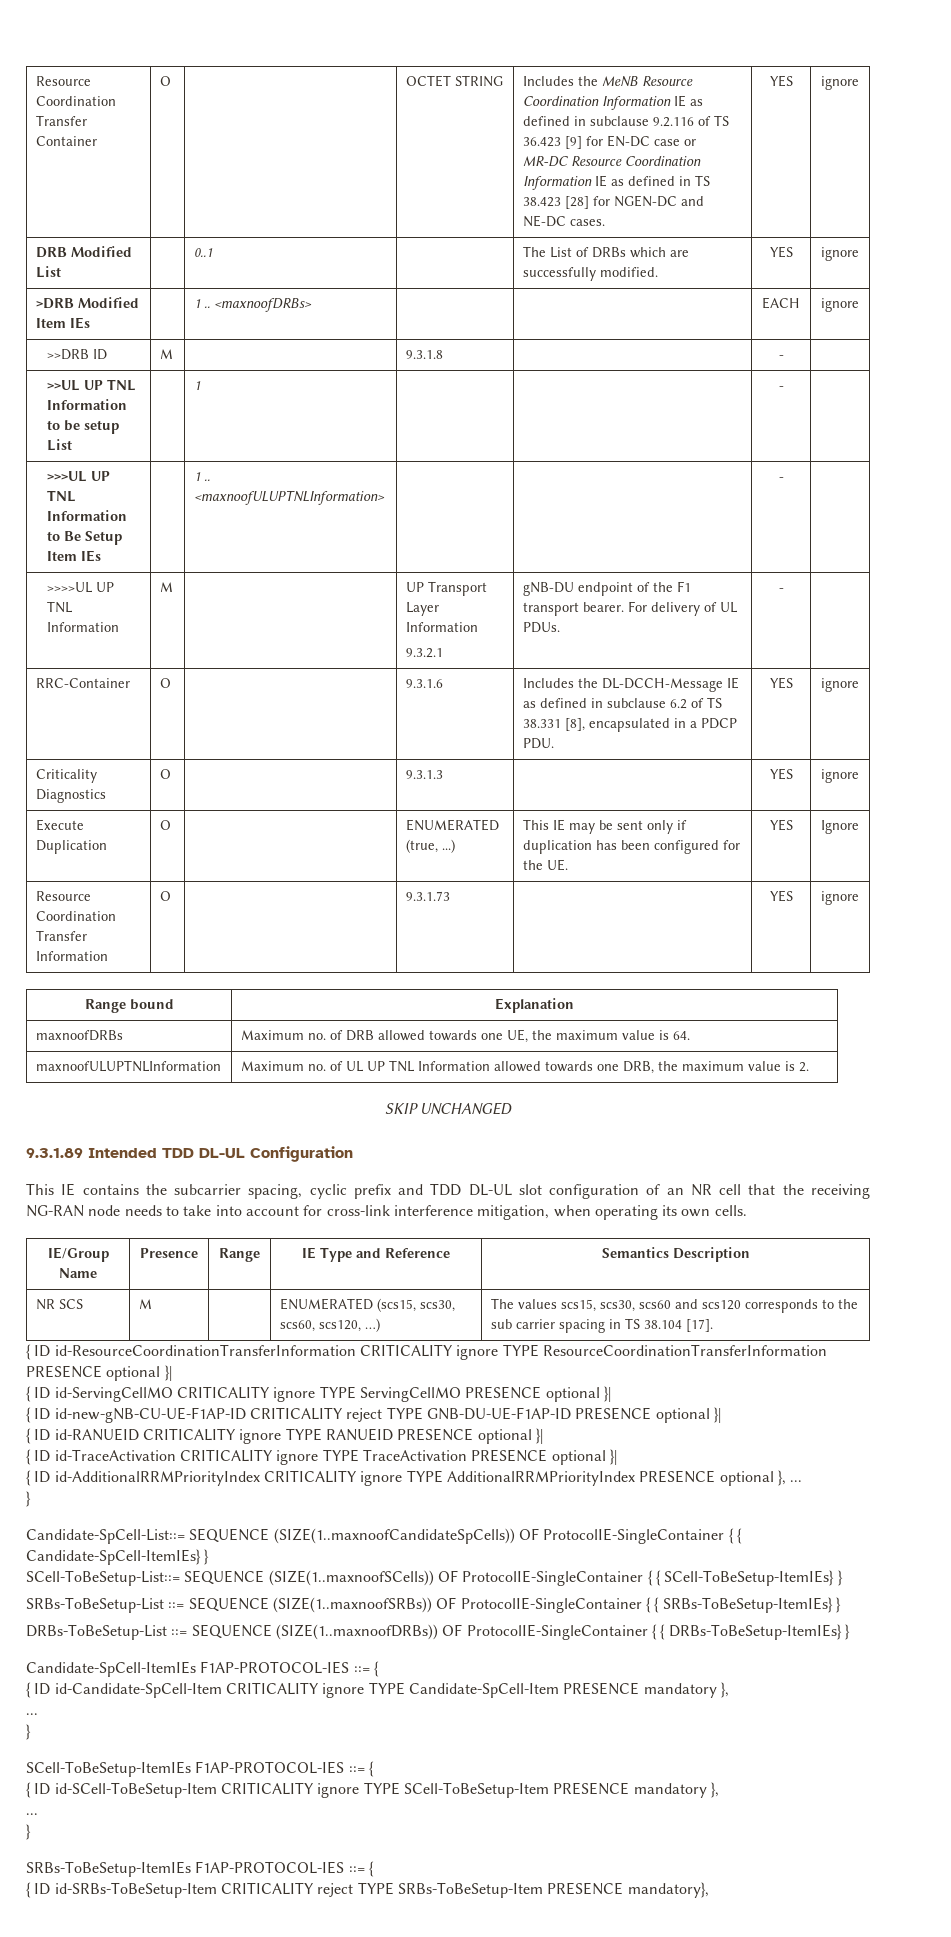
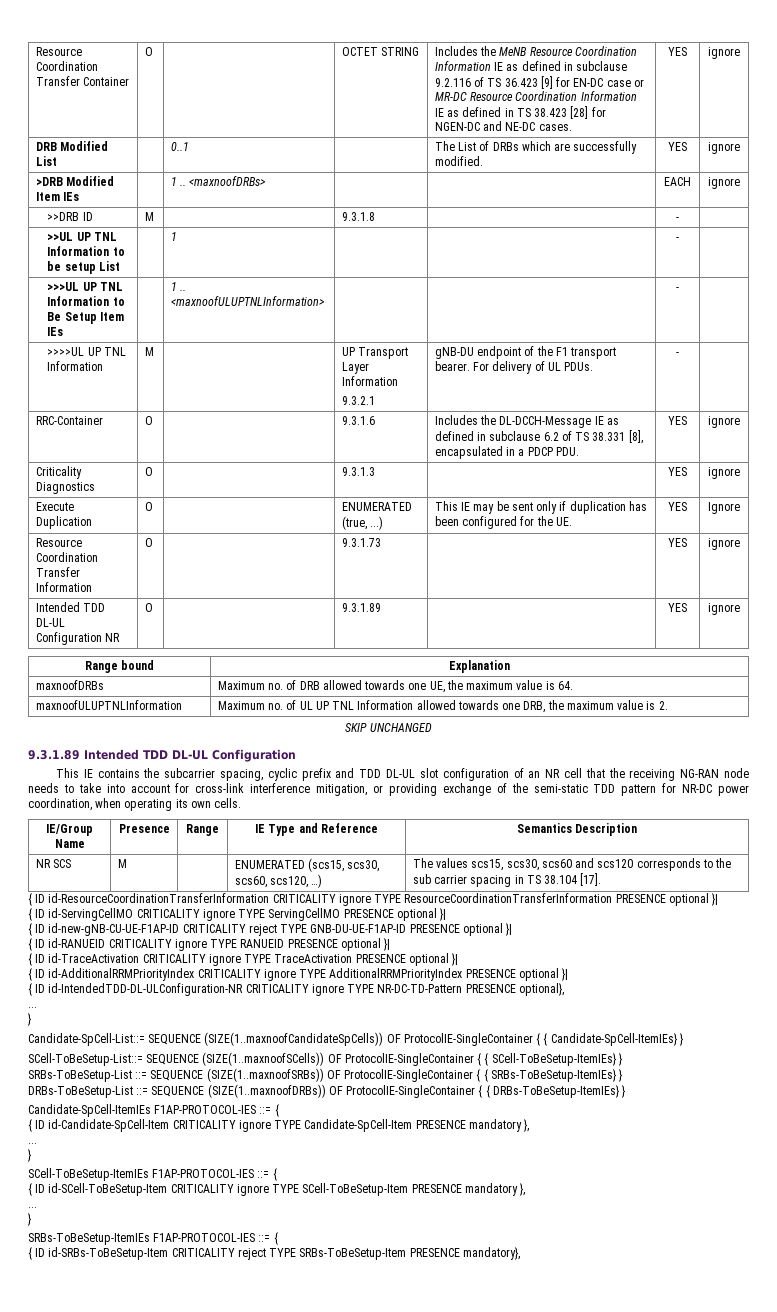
+ Intended TDD DL-UL Configuration NR | O | | 9.3.1.89 | | YES | ignore
- This IE contains the subcarrier spacing, cyclic prefix and TDD DL-UL slot configuration of an NR cell that the receiving NG-RAN node needs to take into account for cross-link interference mitigation, when operating its own cells.
+ This IE contains the subcarrier spacing, cyclic prefix and TDD DL-UL slot configuration of an NR cell that the receiving NG-RAN node needs to take into account for cross-link interference mitigation, or providing exchange of the semi-static TDD pattern for NR-DC power coordination, when operating its own cells.
- { ID id-AdditionalRRMPriorityIndex CRITICALITY ignore TYPE AdditionalRRMPriorityIndex PRESENCE optional }, ...
+ { ID id-AdditionalRRMPriorityIndex CRITICALITY ignore TYPE AdditionalRRMPriorityIndex PRESENCE optional }|
+ { ID id-IntendedTDD-DL-ULConfiguration-NR CRITICALITY ignore TYPE NR-DC-TD-Pattern PRESENCE optional},
+ ...

